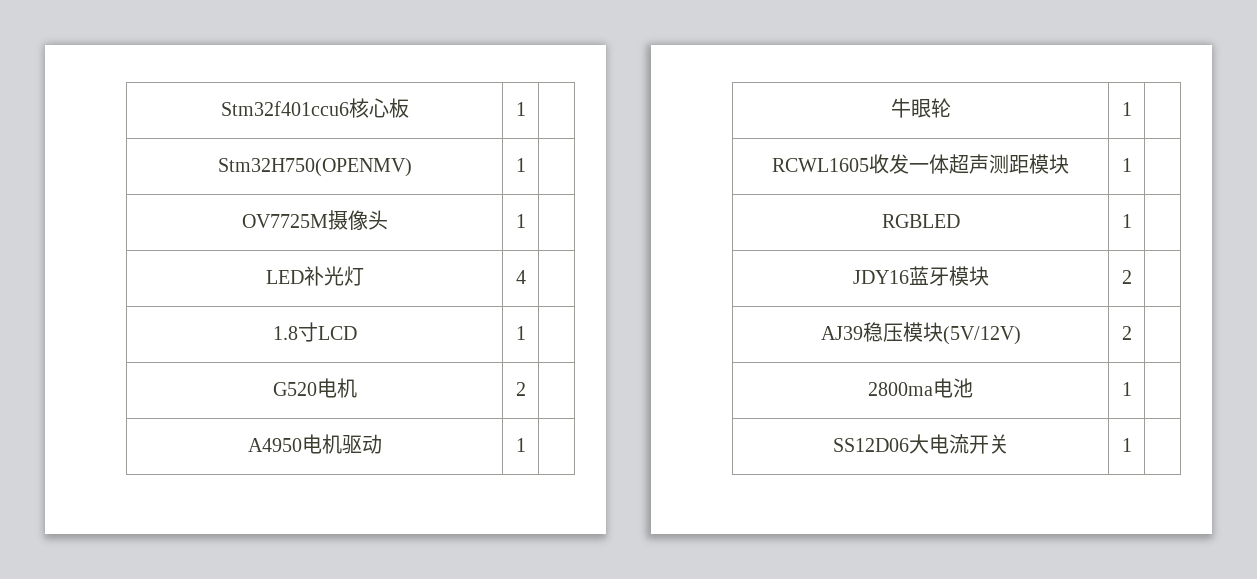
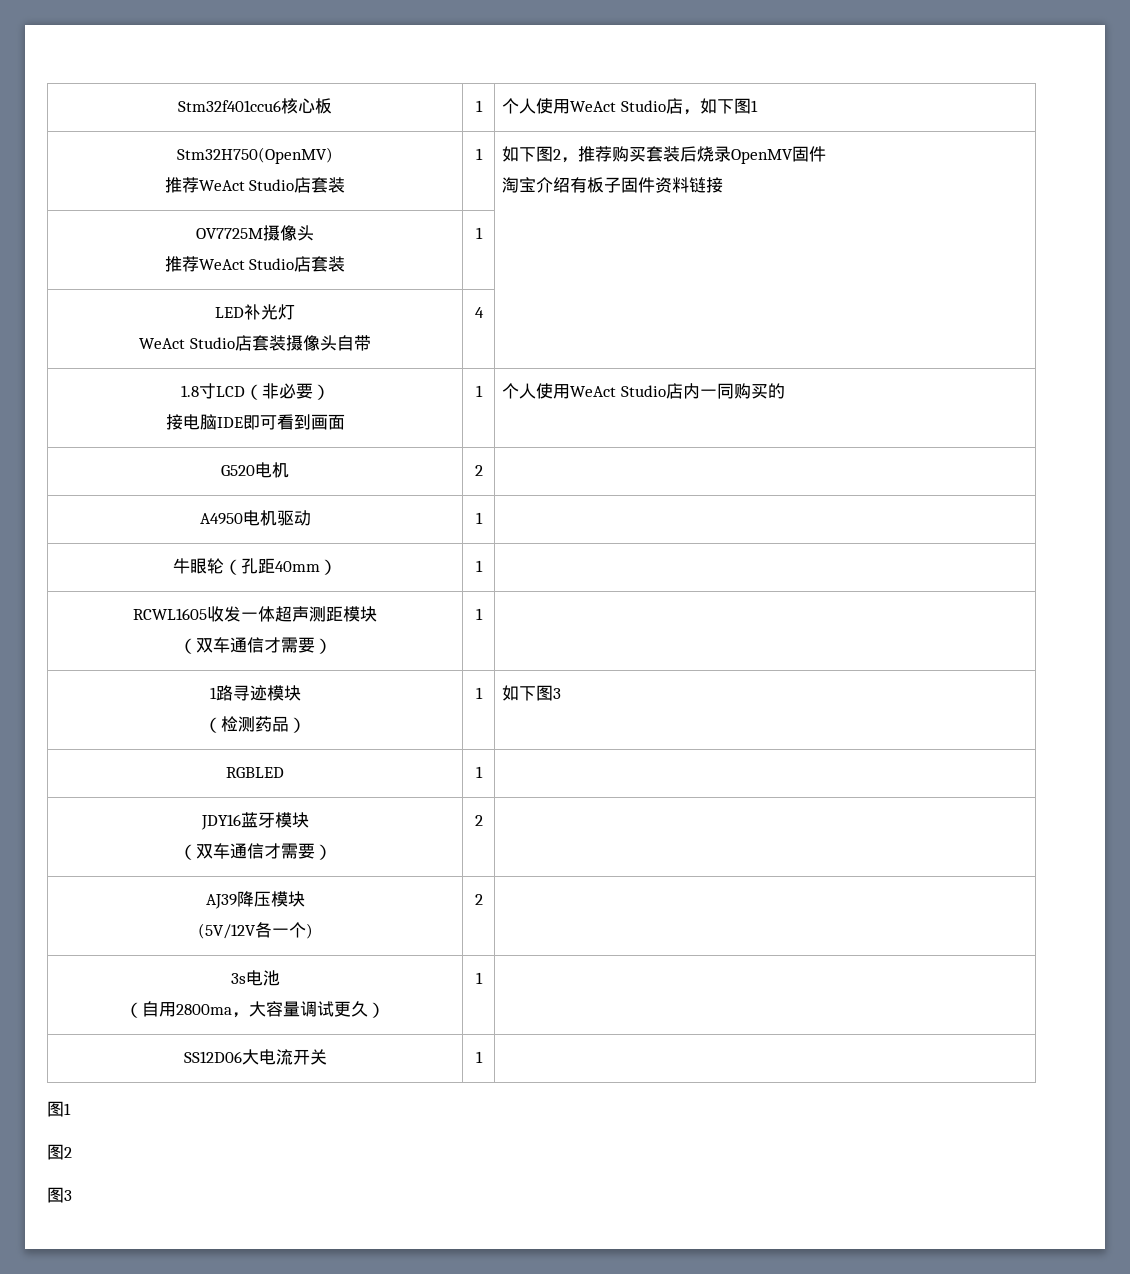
- Stm32f401ccu6核心板 | 1 |
- Stm32H750(OPENMV) | 1 |
- OV7725M摄像头 | 1 |
- LED补光灯 | 4 |
- 1.8寸LCD | 1 |
+ Stm32f401ccu6核心板 | 1 | 个人使用WeAct Studio店，如下图1
+ Stm32H750(OpenMV)
+ 推荐WeAct Studio店套装 | 1 | 如下图2，推荐购买套装后烧录OpenMV固件
+ 淘宝介绍有板子固件资料链接
+ OV7725M摄像头
+ 推荐WeAct Studio店套装 | 1 |
+ LED补光灯
+ WeAct Studio店套装摄像头自带 | 4 |
+ 1.8寸LCD（非必要）
+ 接电脑IDE即可看到画面 | 1 | 个人使用WeAct Studio店内一同购买的
- 牛眼轮 | 1 |
+ 牛眼轮（孔距40mm） | 1 |
- RCWL1605收发一体超声测距模块 | 1 |
+ RCWL1605收发一体超声测距模块
+ （双车通信才需要） | 1 |
+ 1路寻迹模块
+ （检测药品） | 1 | 如下图3
- JDY16蓝牙模块 | 2 |
+ JDY16蓝牙模块
+ （双车通信才需要） | 2 |
- AJ39稳压模块(5V/12V) | 2 |
- 2800ma电池 | 1 |
+ AJ39降压模块
+ (5V/12V各一个) | 2 |
+ 3s电池
+ （自用2800ma，大容量调试更久） | 1 |
  SS12D06大电流开关 | 1 |
+ 图1
+ 图2
+ 图3

